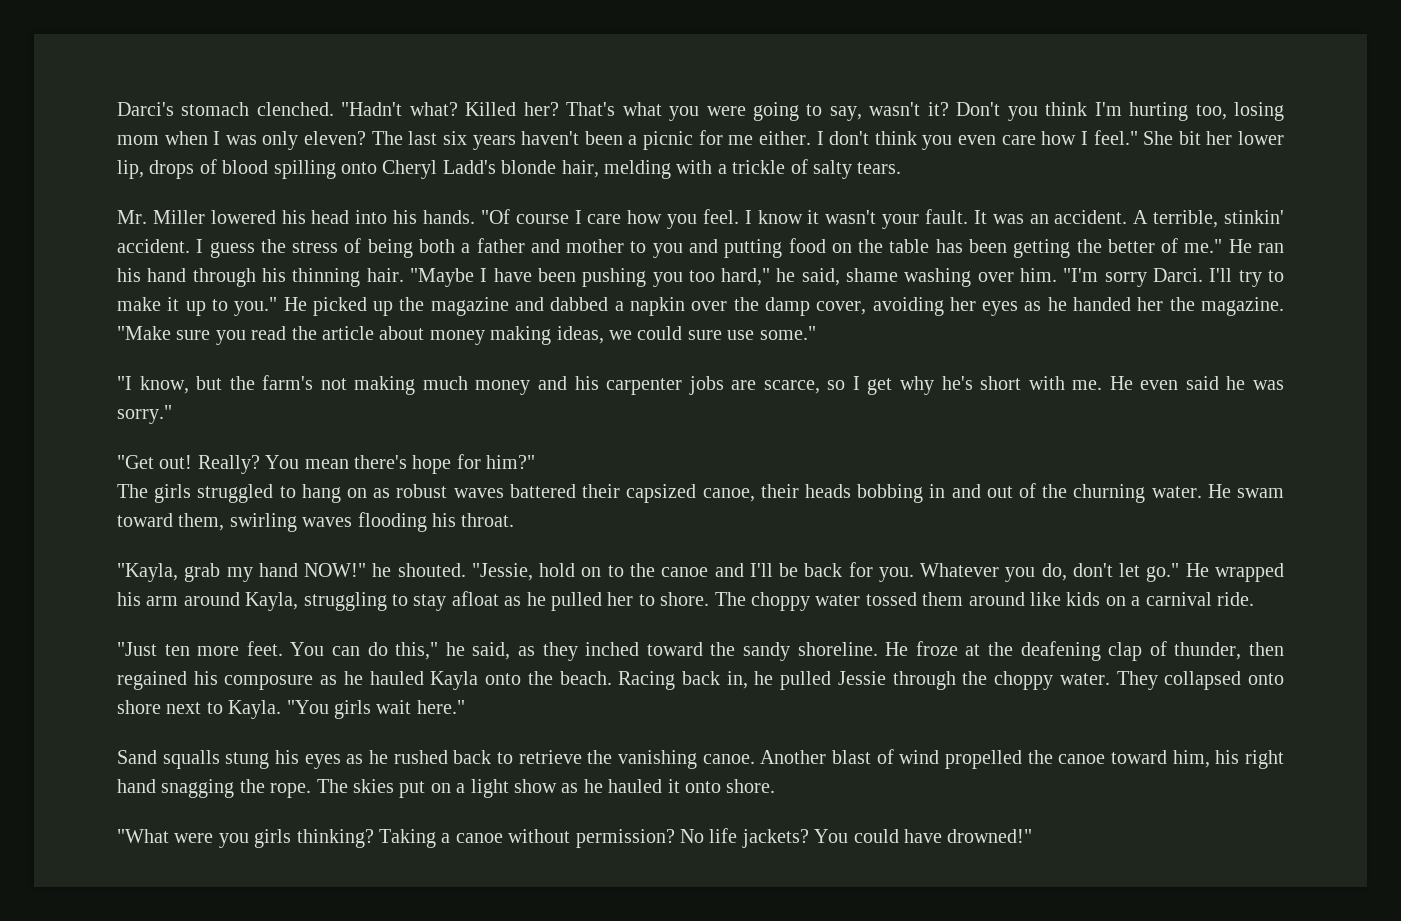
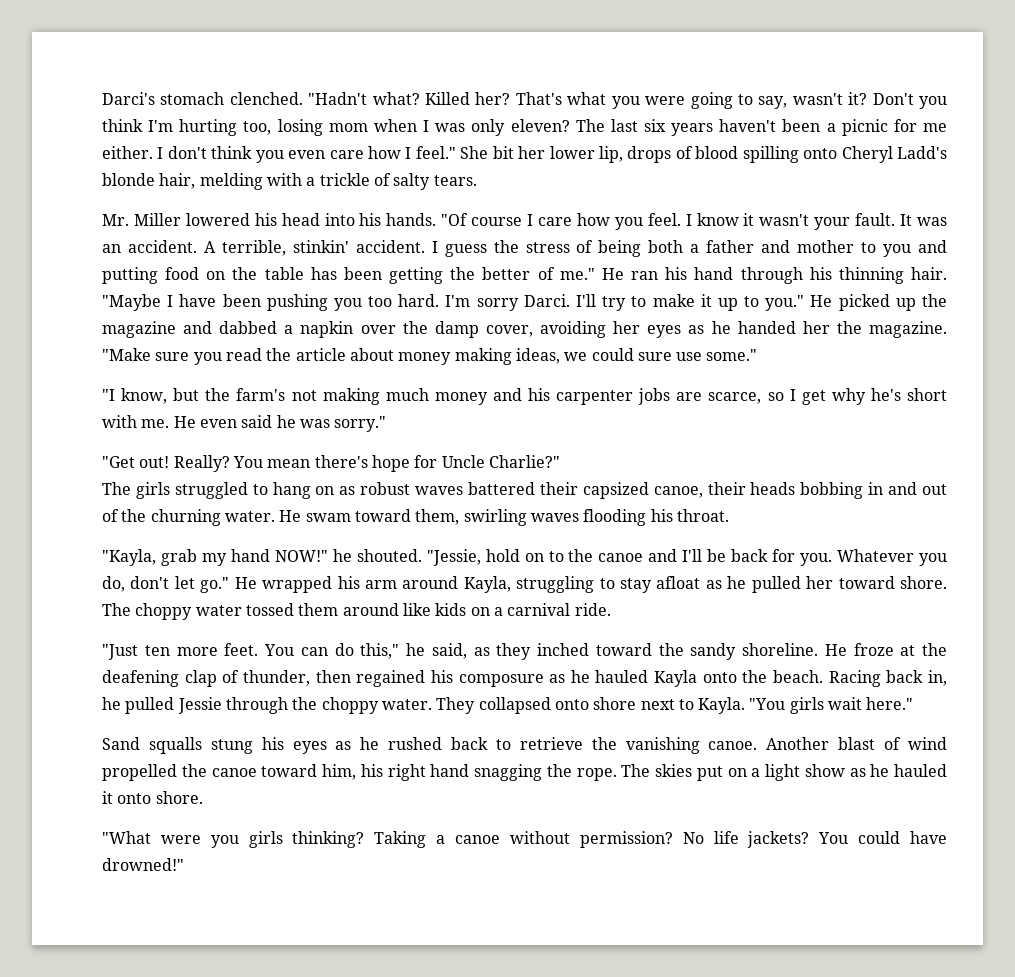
- "Maybe I have been pushing you too hard," he said, shame washing over him. "I'm sorry Darci.
+ "Maybe I have been pushing you too hard. I'm sorry Darci.
- You mean there's hope for him?"
+ You mean there's hope for Uncle Charlie?"
- He wrapped his arm around Kayla, struggling to stay afloat as he pulled her to shore.
+ He wrapped his arm around Kayla, struggling to stay afloat as he pulled her toward shore.

